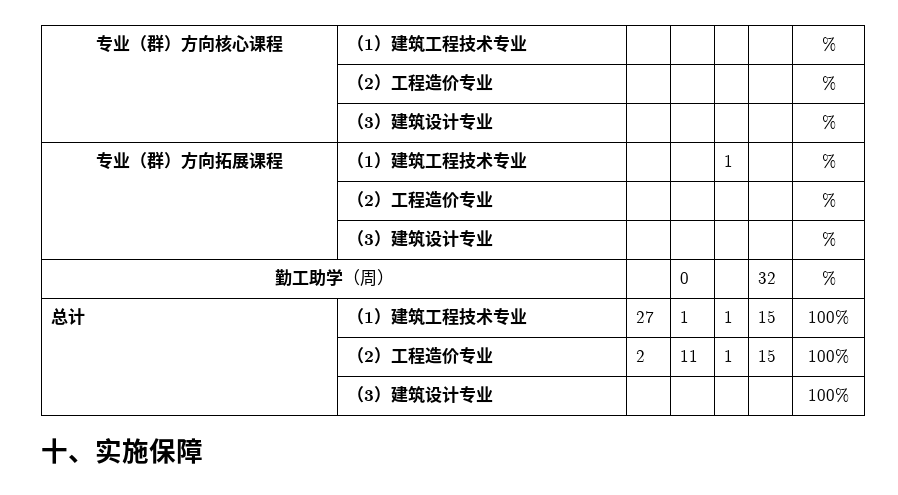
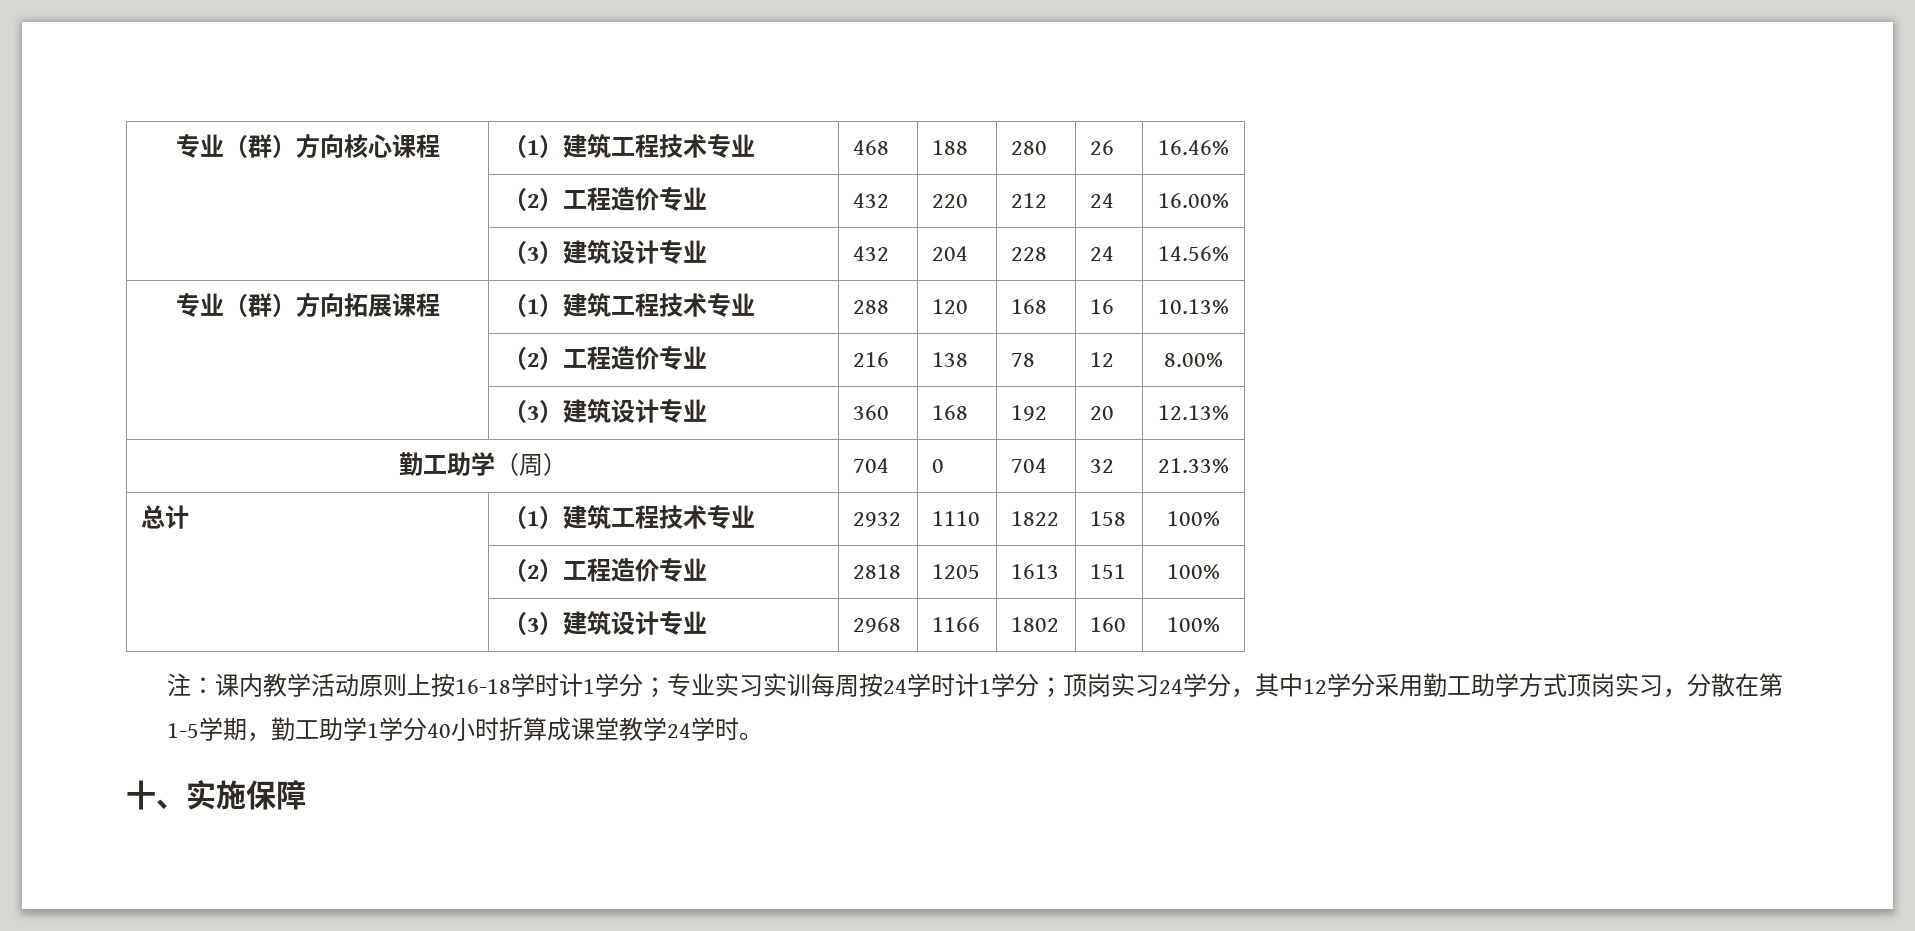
- 专业（群）方向核心课程 | （1）建筑工程技术专业 | | | | | %
- | （2）工程造价专业 | | | | | %
- | （3）建筑设计专业 | | | | | %
+ 专业（群）方向核心课程 | （1）建筑工程技术专业 | 468 | 188 | 280 | 26 | 16.46%
+ | （2）工程造价专业 | 432 | 220 | 212 | 24 | 16.00%
+ | （3）建筑设计专业 | 432 | 204 | 228 | 24 | 14.56%
- 专业（群）方向拓展课程 | （1）建筑工程技术专业 | | | 1 | | %
- | （2）工程造价专业 | | | | | %
- | （3）建筑设计专业 | | | | | %
+ 专业（群）方向拓展课程 | （1）建筑工程技术专业 | 288 | 120 | 168 | 16 | 10.13%
+ | （2）工程造价专业 | 216 | 138 | 78 | 12 | 8.00%
+ | （3）建筑设计专业 | 360 | 168 | 192 | 20 | 12.13%
- 勤工助学（周） | | 0 | | 32 | %
+ 勤工助学（周） | 704 | 0 | 704 | 32 | 21.33%
- 总计 | （1）建筑工程技术专业 | 27 | 1 | 1 | 15 | 100%
+ 总计 | （1）建筑工程技术专业 | 2932 | 1110 | 1822 | 158 | 100%
- | （2）工程造价专业 | 2 | 11 | 1 | 15 | 100%
+ | （2）工程造价专业 | 2818 | 1205 | 1613 | 151 | 100%
- | （3）建筑设计专业 | | | | | 100%
+ | （3）建筑设计专业 | 2968 | 1166 | 1802 | 160 | 100%
+ 注：课内教学活动原则上按16-18学时计1学分；专业实习实训每周按24学时计1学分；顶岗实习24学分，其中12学分采用勤工助学方式顶岗实习，分散在第1-5学期，勤工助学1学分40小时折算成课堂教学24学时。

